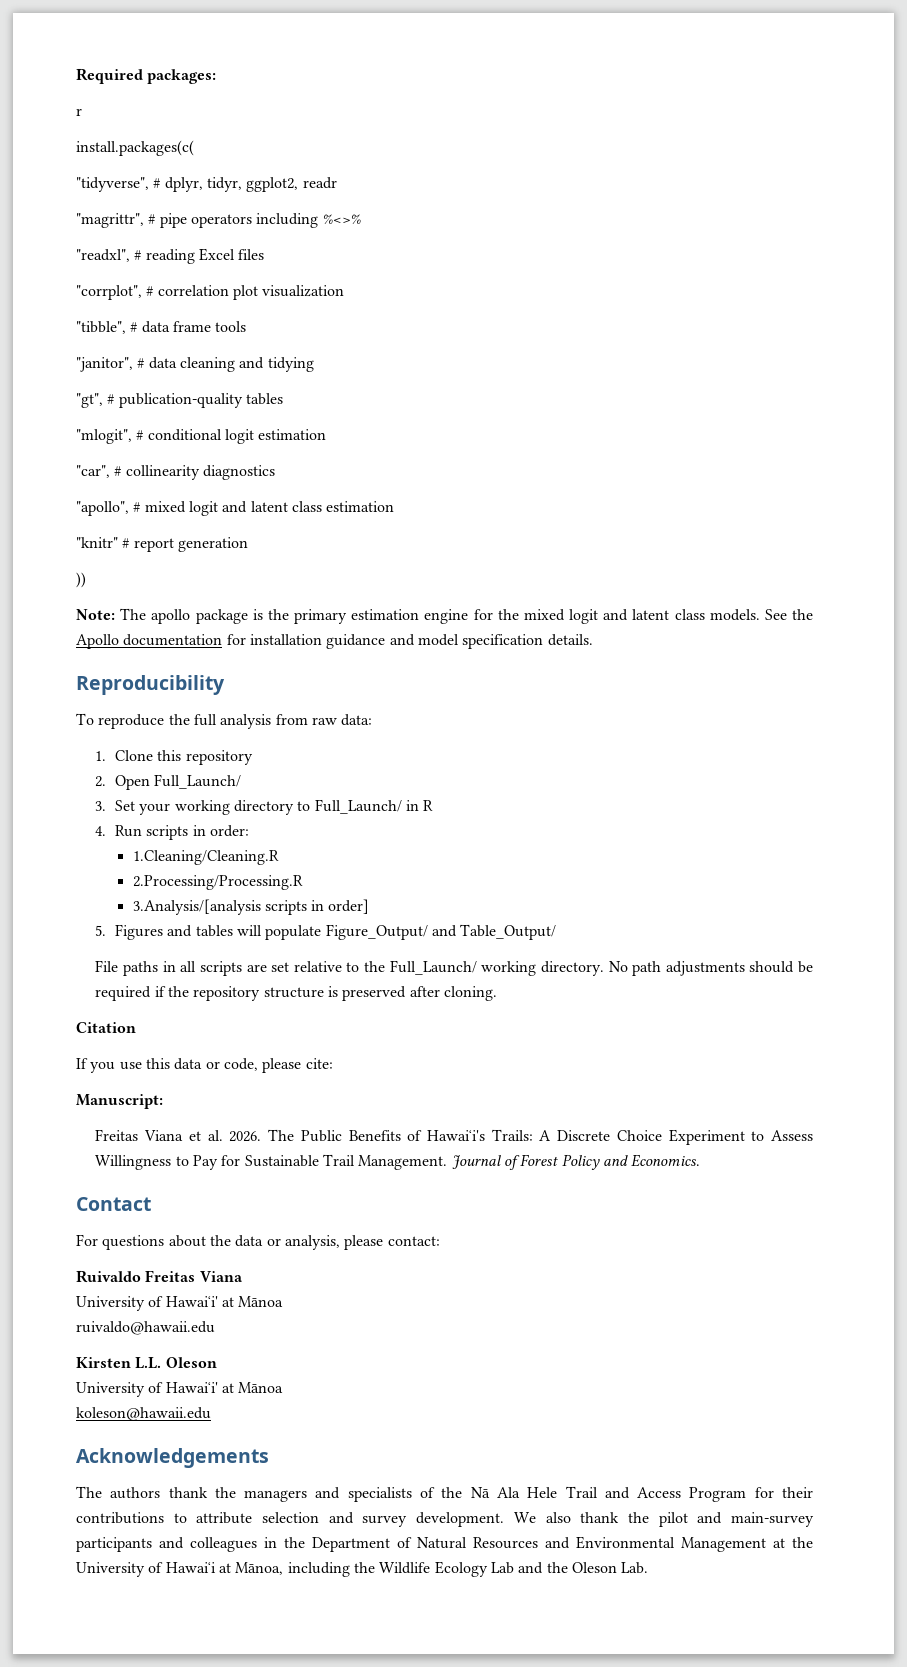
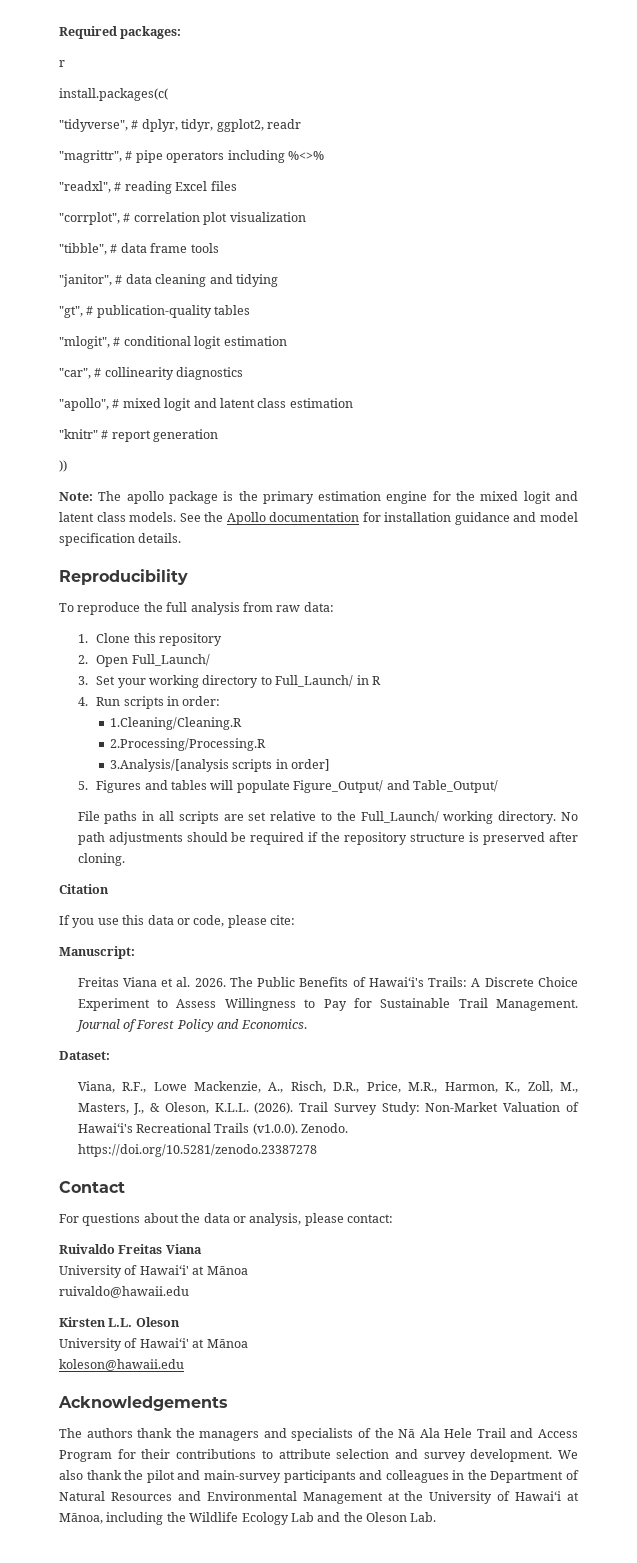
+ Dataset:
+ Viana, R.F., Lowe Mackenzie, A., Risch, D.R., Price, M.R., Harmon, K., Zoll, M., Masters, J., & Oleson, K.L.L. (2026). Trail Survey Study: Non-Market Valuation of Hawaiʻi's Recreational Trails (v1.0.0). Zenodo. https://doi.org/10.5281/zenodo.23387278

